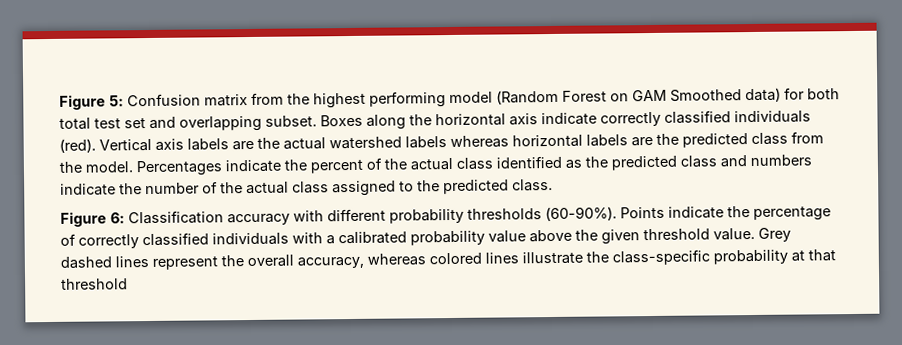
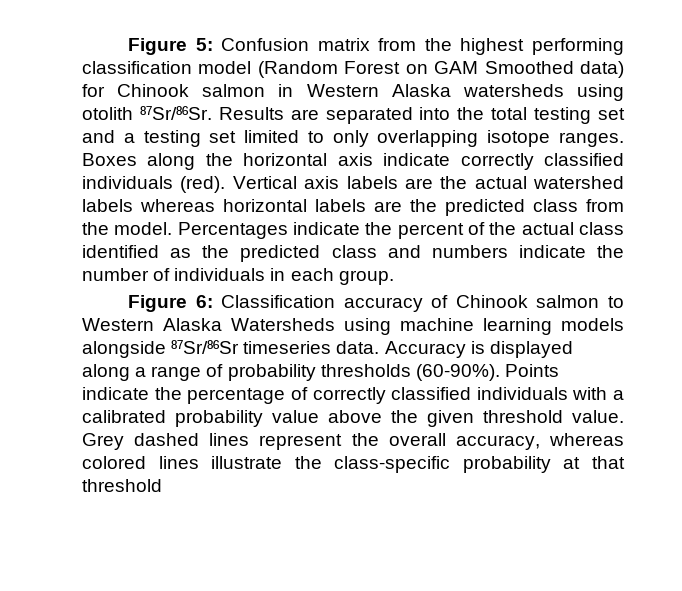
- Figure 5: Confusion matrix from the highest performing model (Random Forest on GAM Smoothed data) for both total test set and overlapping subset.
+ Figure 5: Confusion matrix from the highest performing classification model (Random Forest on GAM Smoothed data) for Chinook salmon in Western Alaska watersheds using otolith ⁸⁷Sr/⁸⁶Sr. Results are separated into the total testing set and a testing set limited to only overlapping isotope ranges.
- Percentages indicate the percent of the actual class identified as the predicted class and numbers indicate the number of the actual class assigned to the predicted class.
- Figure 6: Classification accuracy with different probability thresholds (60-90%).
+ Percentages indicate the percent of the actual class identified as the predicted class and numbers indicate the number of individuals in each group.
+ Figure 6: Classification accuracy of Chinook salmon to Western Alaska Watersheds using machine learning models alongside ⁸⁷Sr/⁸⁶Sr timeseries data. Accuracy is displayed along a range of probability thresholds (60-90%).

